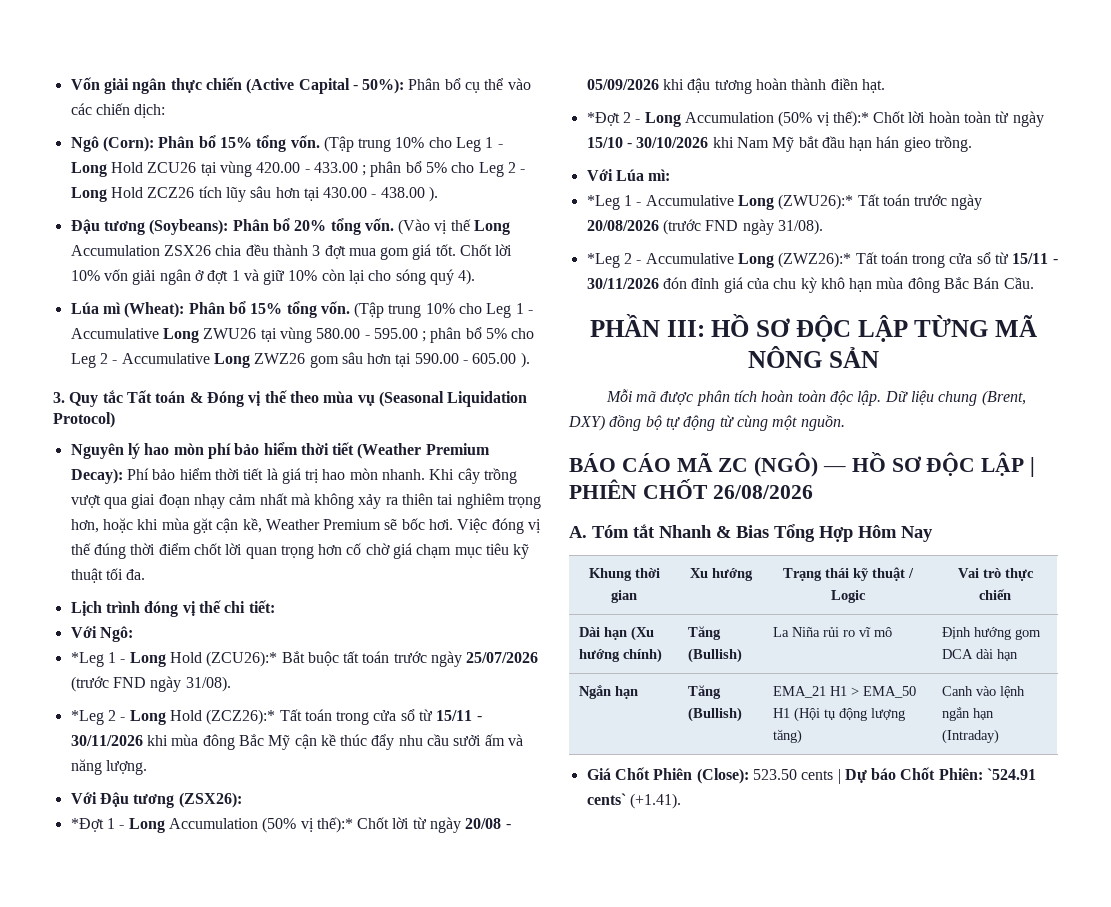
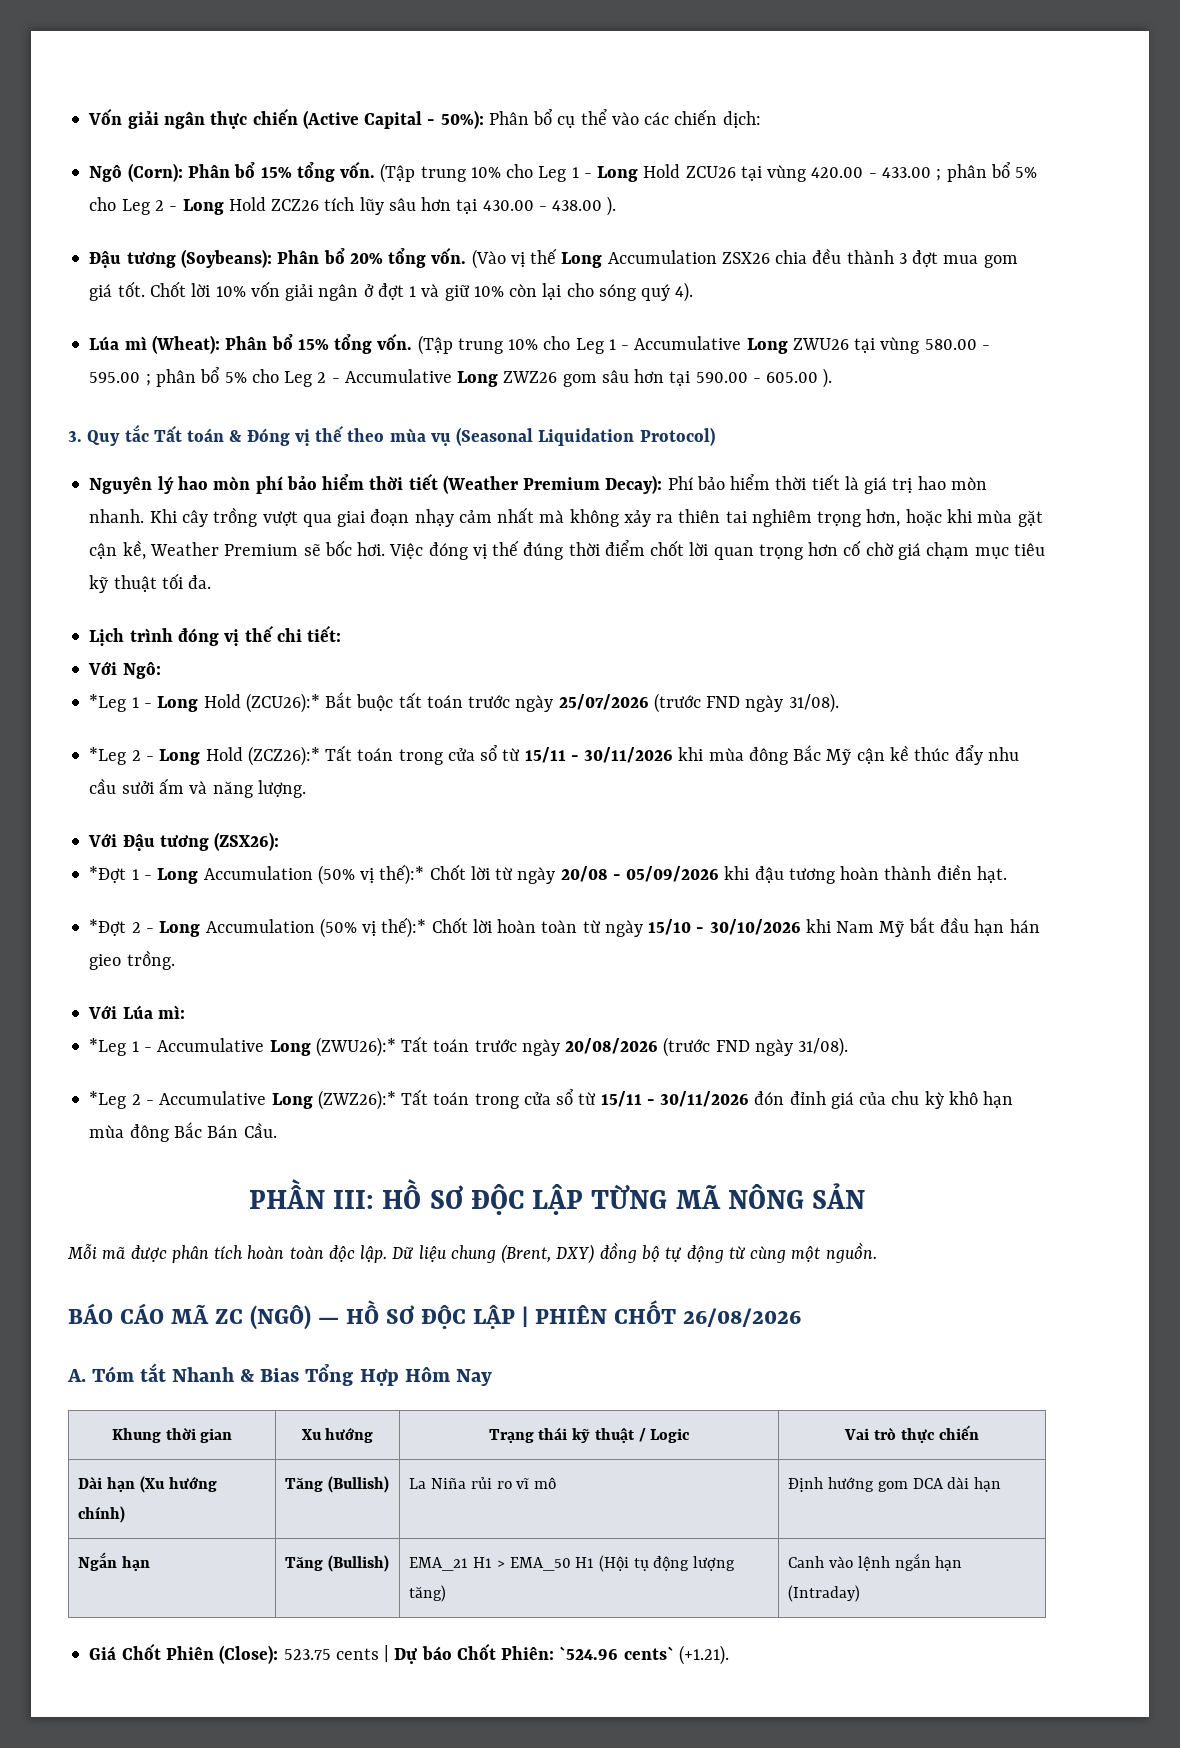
- Giá Chốt Phiên (Close): 523.50 cents | Dự báo Chốt Phiên: `524.91 cents` (+1.41).
+ Giá Chốt Phiên (Close): 523.75 cents | Dự báo Chốt Phiên: `524.96 cents` (+1.21).

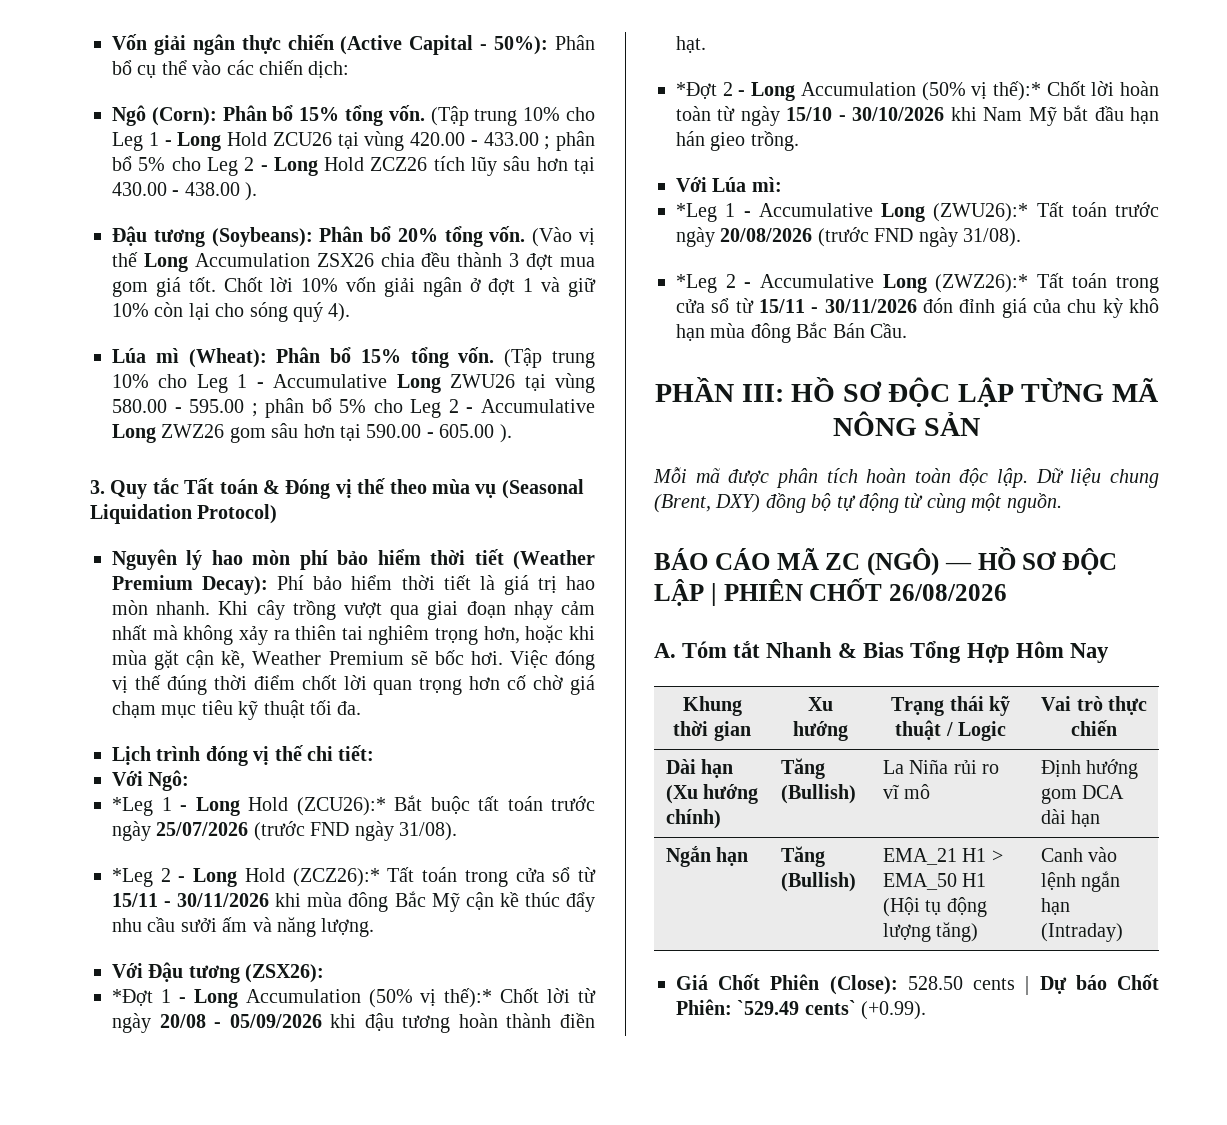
- Giá Chốt Phiên (Close): 523.75 cents | Dự báo Chốt Phiên: `524.96 cents` (+1.21).
+ Giá Chốt Phiên (Close): 528.50 cents | Dự báo Chốt Phiên: `529.49 cents` (+0.99).

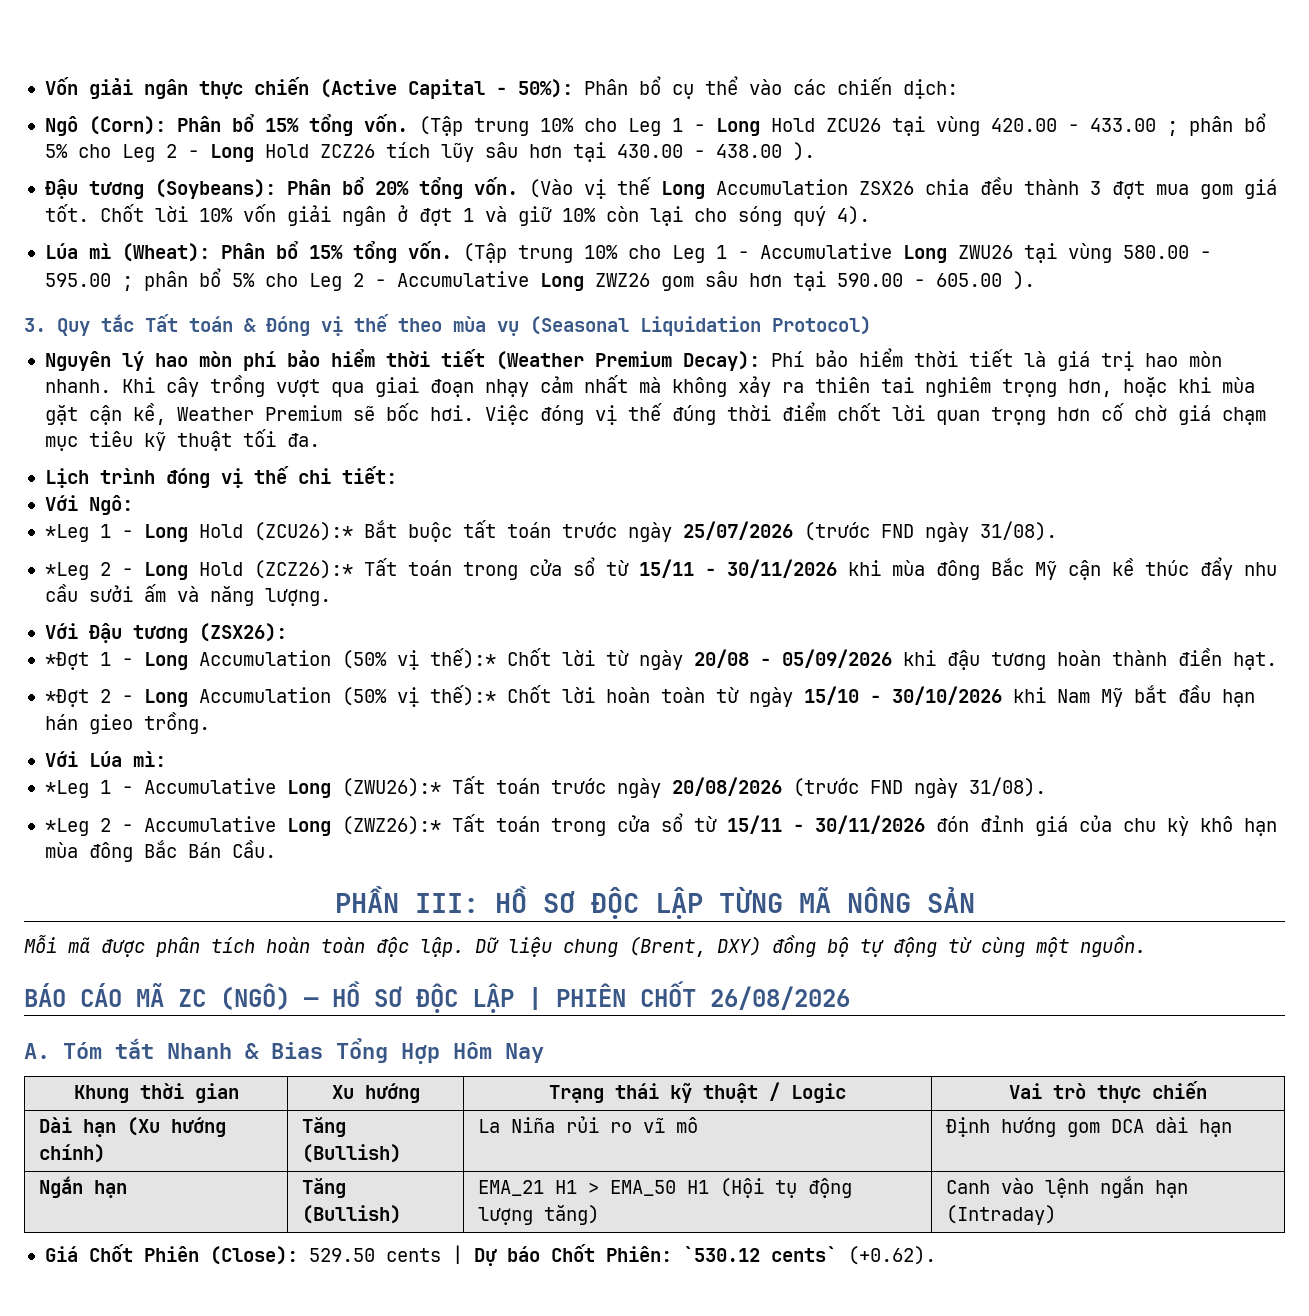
- Giá Chốt Phiên (Close): 528.50 cents | Dự báo Chốt Phiên: `529.49 cents` (+0.99).
+ Giá Chốt Phiên (Close): 529.50 cents | Dự báo Chốt Phiên: `530.12 cents` (+0.62).

